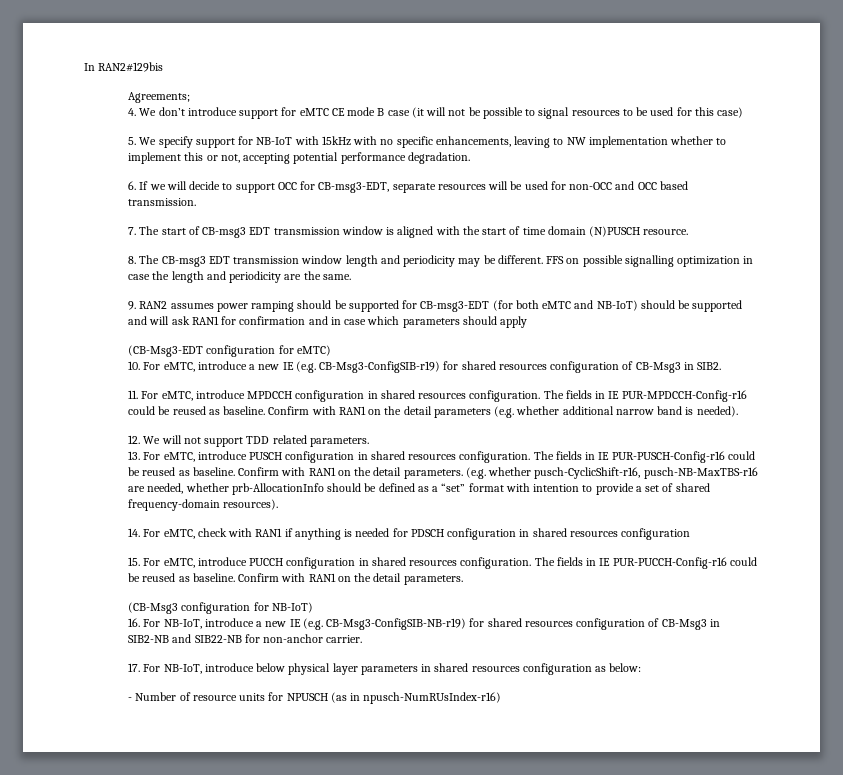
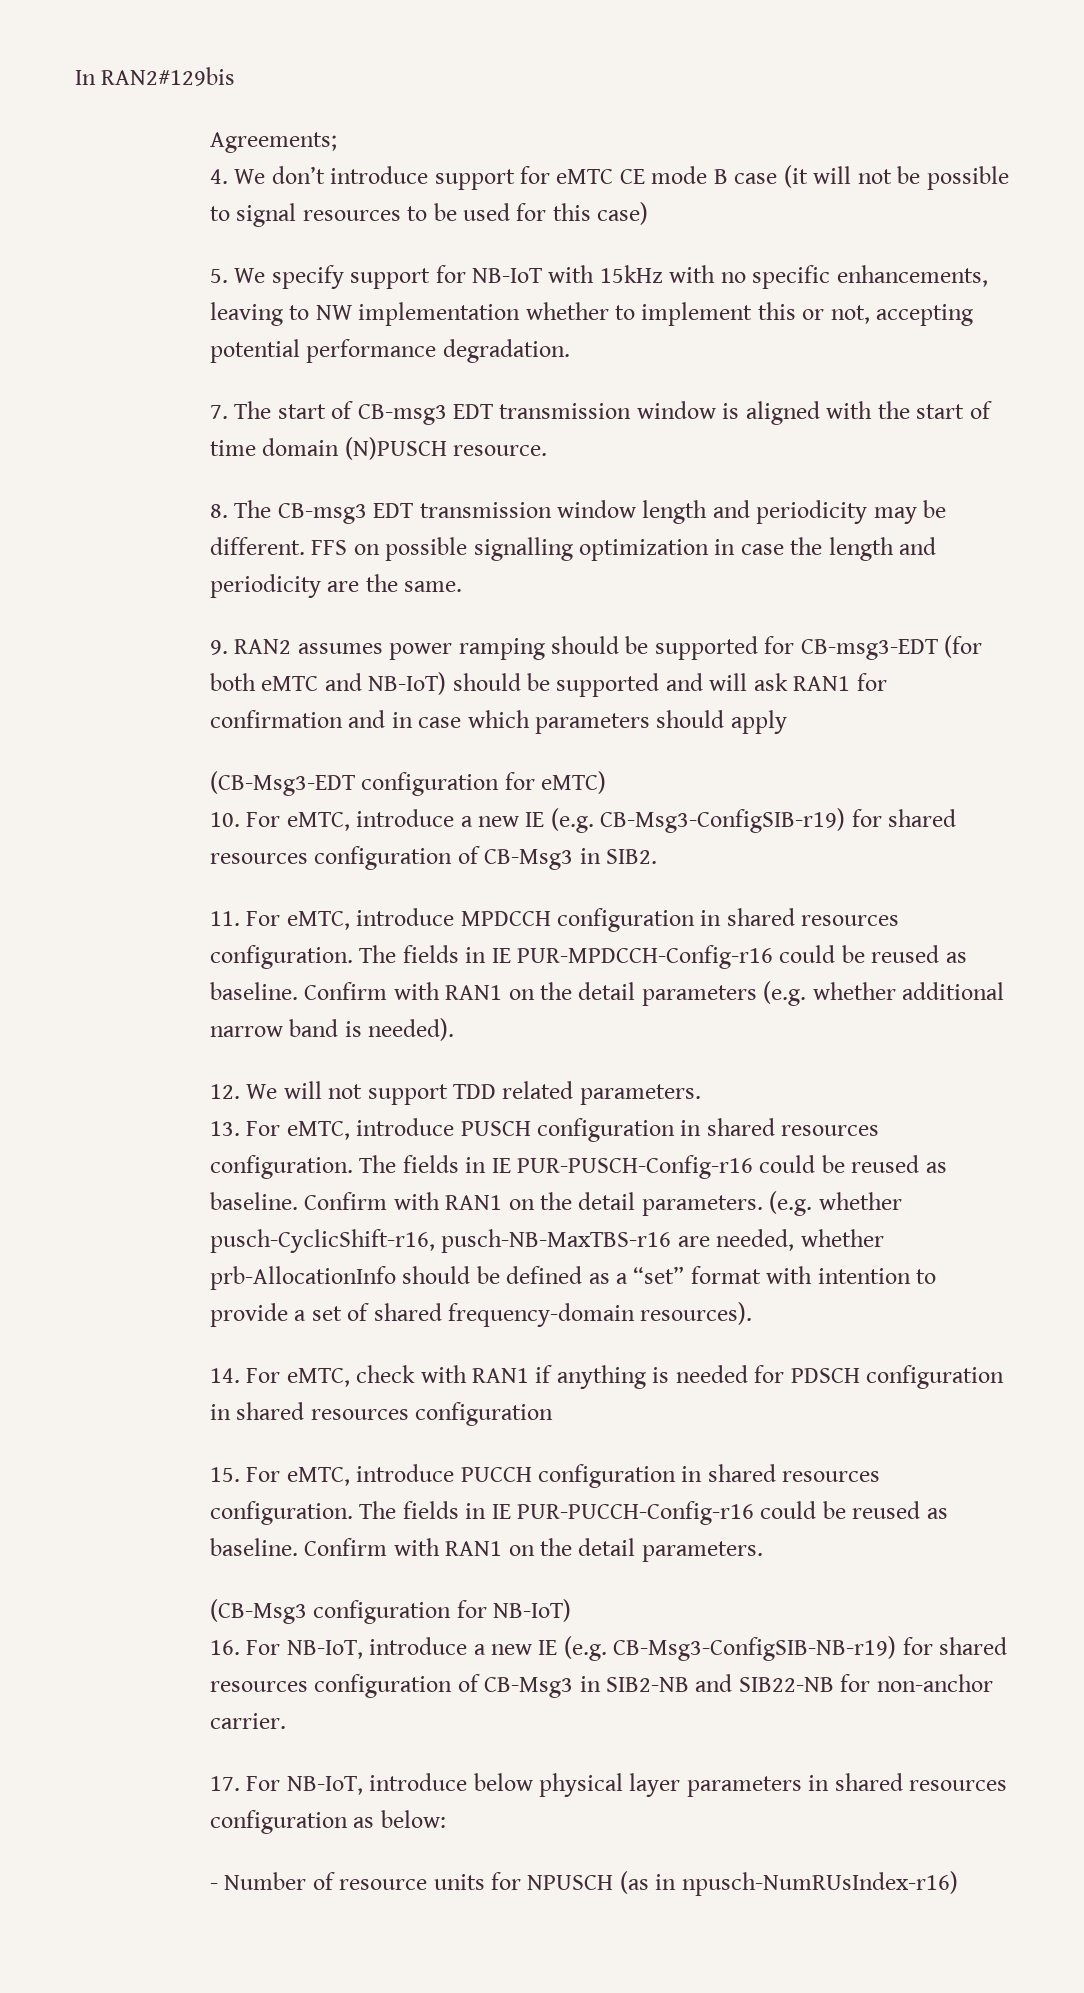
- 6. If we will decide to support OCC for CB-msg3-EDT, separate resources will be used for non-OCC and OCC based transmission.

